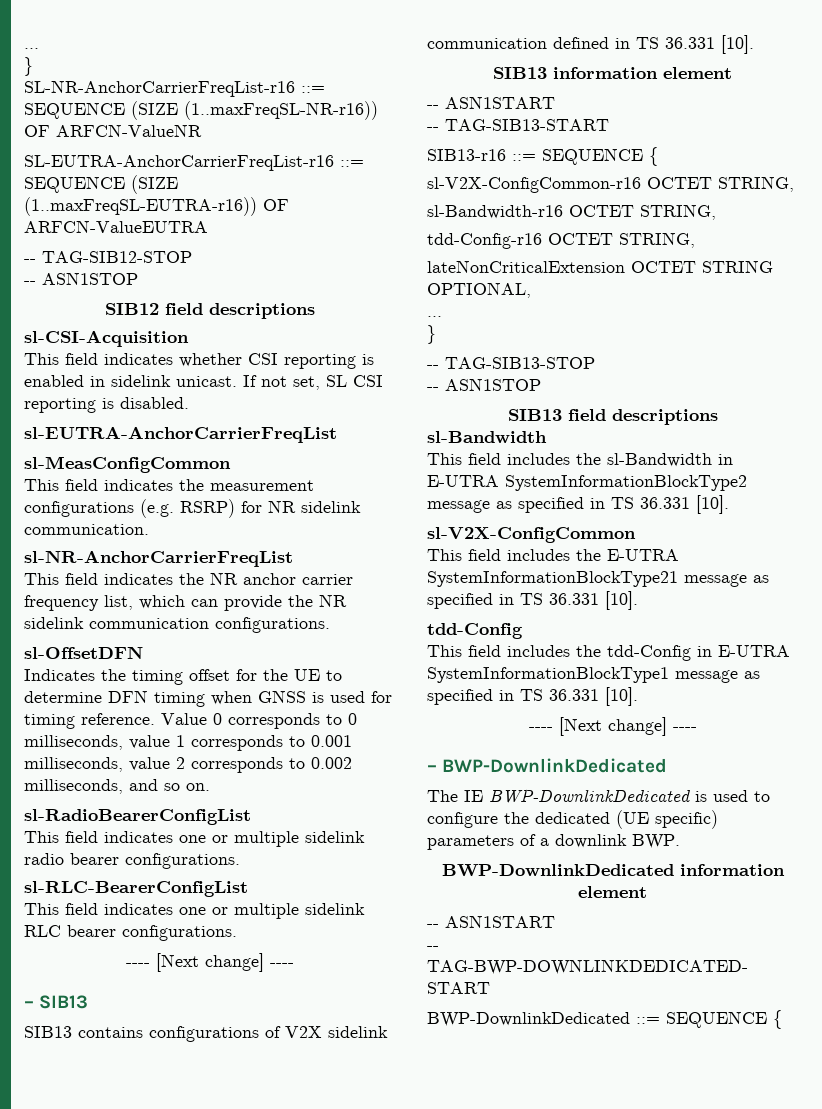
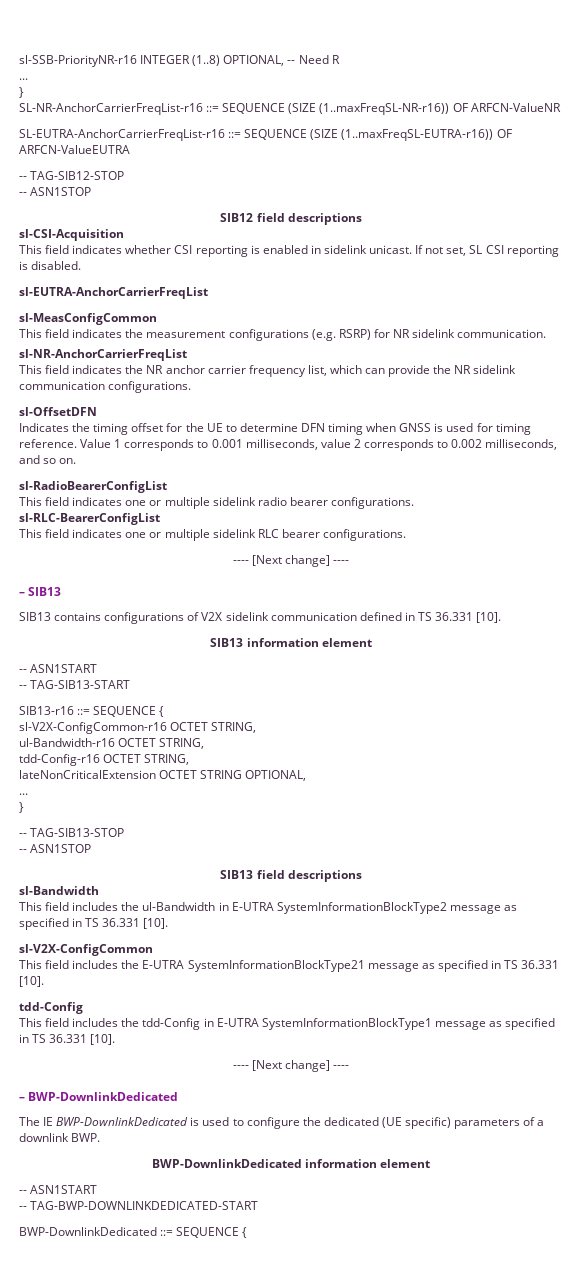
+ sl-SSB-PriorityNR-r16 INTEGER (1..8) OPTIONAL, -- Need R
- Value 0 corresponds to 0 milliseconds, value 1 corresponds to 0.001 milliseconds, value 2 corresponds to 0.002 milliseconds, and so on.
+ Value 1 corresponds to 0.001 milliseconds, value 2 corresponds to 0.002 milliseconds, and so on.
- sl-Bandwidth-r16 OCTET STRING,
+ ul-Bandwidth-r16 OCTET STRING,
- This field includes the sl-Bandwidth in E-UTRA SystemInformationBlockType2 message as specified in TS 36.331 [10].
+ This field includes the ul-Bandwidth in E-UTRA SystemInformationBlockType2 message as specified in TS 36.331 [10].

